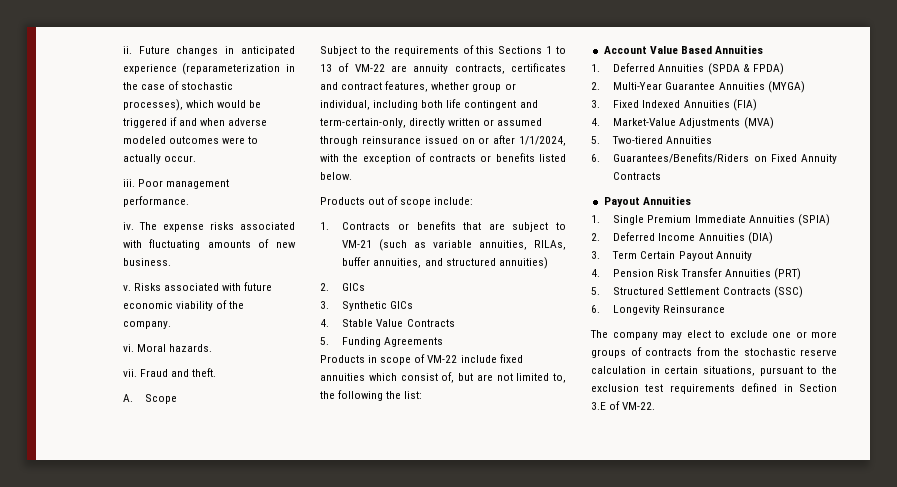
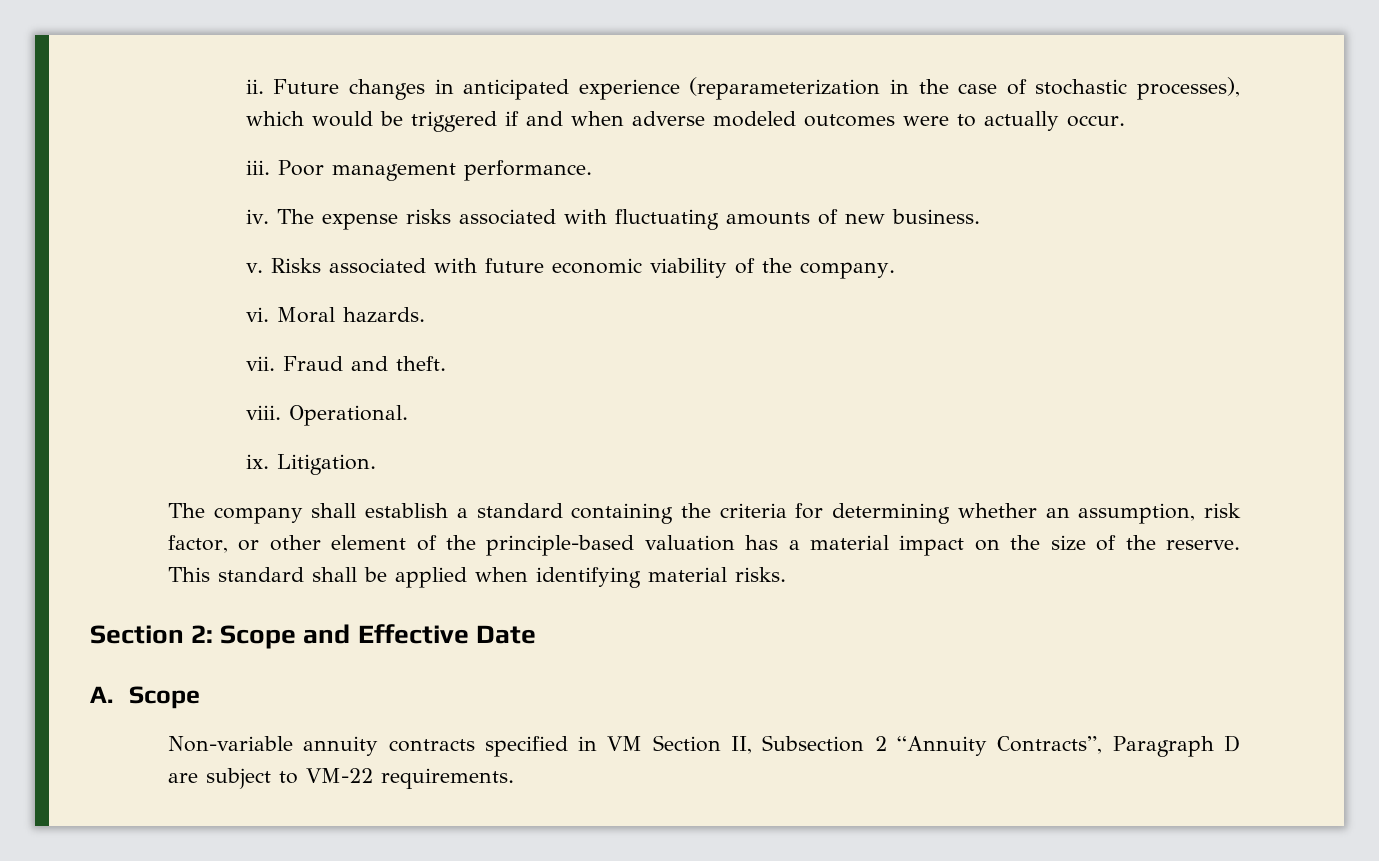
+ viii. Operational.
+ ix. Litigation.
+ The company shall establish a standard containing the criteria for determining whether an assumption, risk factor, or other element of the principle-based valuation has a material impact on the size of the reserve. This standard shall be applied when identifying material risks.
+ Section 2: Scope and Effective Date
  A. Scope
- Subject to the requirements of this Sections 1 to 13 of VM-22 are annuity contracts, certificates and contract features, whether group or individual, including both life contingent and term-certain-only, directly written or assumed through reinsurance issued on or after 1/1/2024, with the exception of contracts or benefits listed below.
- Products out of scope include:
- 1. Contracts or benefits that are subject to VM-21 (such as variable annuities, RILAs, buffer annuities, and structured annuities)
- 2. GICs
- 3. Synthetic GICs
- 4. Stable Value Contracts
- 5. Funding Agreements
- Products in scope of VM-22 include fixed annuities which consist of, but are not limited to, the following the list:
- Account Value Based Annuities
- 1. Deferred Annuities (SPDA & FPDA)
- 2. Multi‐Year Guarantee Annuities (MYGA)
- 3. Fixed Indexed Annuities (FIA)
- 4. Market‐Value Adjustments (MVA)
- 5. Two‐tiered Annuities
- 6. Guarantees/Benefits/Riders on Fixed Annuity Contracts
- Payout Annuities
- 1. Single Premium Immediate Annuities (SPIA)
- 2. Deferred Income Annuities (DIA)
- 3. Term Certain Payout Annuity
- 4. Pension Risk Transfer Annuities (PRT)
- 5. Structured Settlement Contracts (SSC)
- 6. Longevity Reinsurance
- The company may elect to exclude one or more groups of contracts from the stochastic reserve calculation in certain situations, pursuant to the exclusion test requirements defined in Section 3.E of VM-22.
+ Non-variable annuity contracts specified in VM Section II, Subsection 2 “Annuity Contracts”, Paragraph D are subject to VM-22 requirements.

